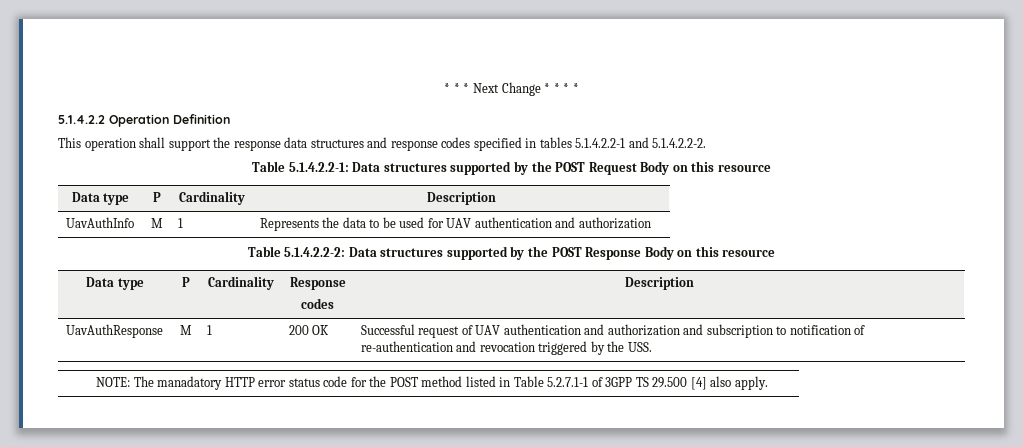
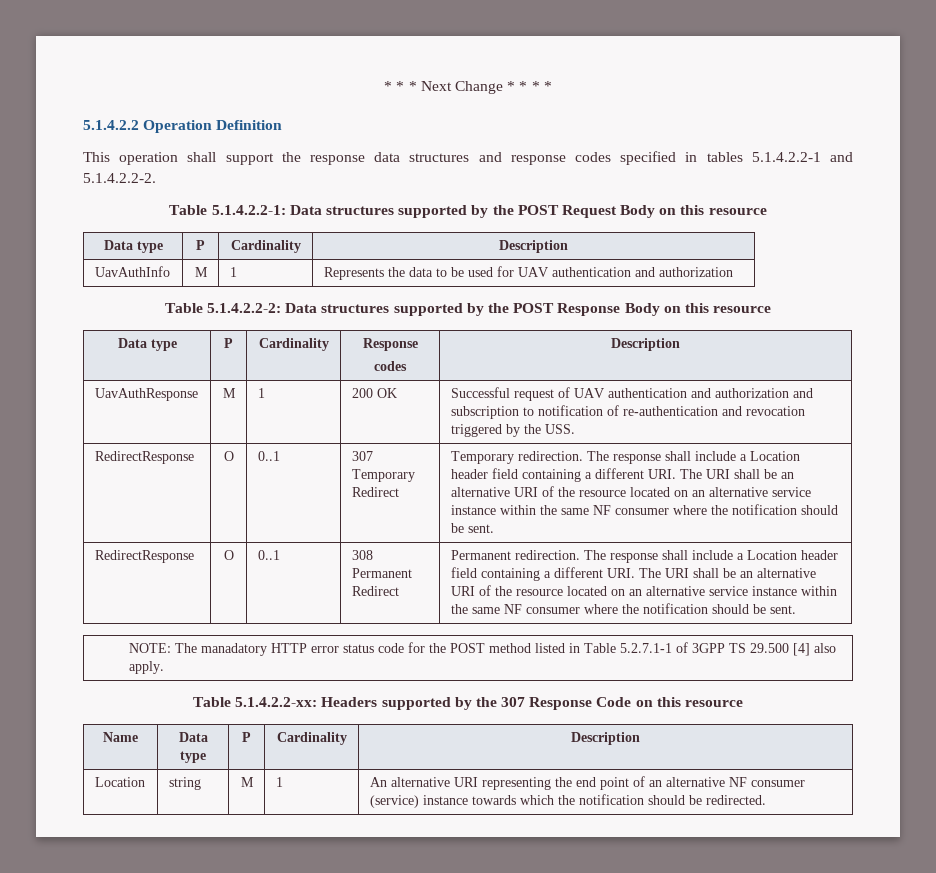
+ RedirectResponse | O | 0..1 | 307 Temporary Redirect | Temporary redirection. The response shall include a Location header field containing a different URI. The URI shall be an alternative URI of the resource located on an alternative service instance within the same NF consumer where the notification should be sent.
+ RedirectResponse | O | 0..1 | 308 Permanent Redirect | Permanent redirection. The response shall include a Location header field containing a different URI. The URI shall be an alternative URI of the resource located on an alternative service instance within the same NF consumer where the notification should be sent.
+ Table 5.1.4.2.2-xx: Headers supported by the 307 Response Code on this resource
+ Name | Data type | P | Cardinality | Description
+ Location | string | M | 1 | An alternative URI representing the end point of an alternative NF consumer (service) instance towards which the notification should be redirected.

